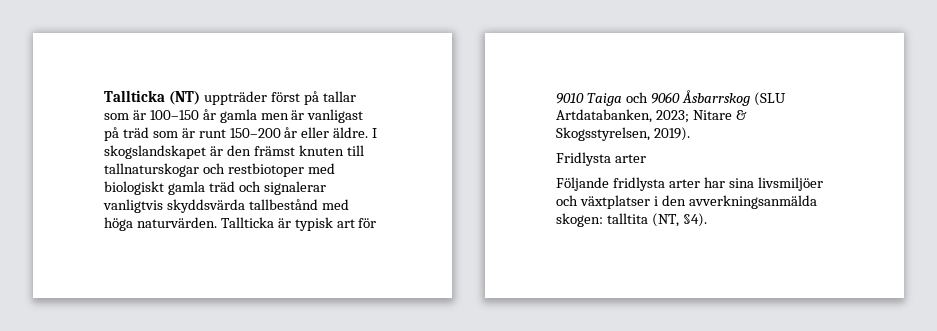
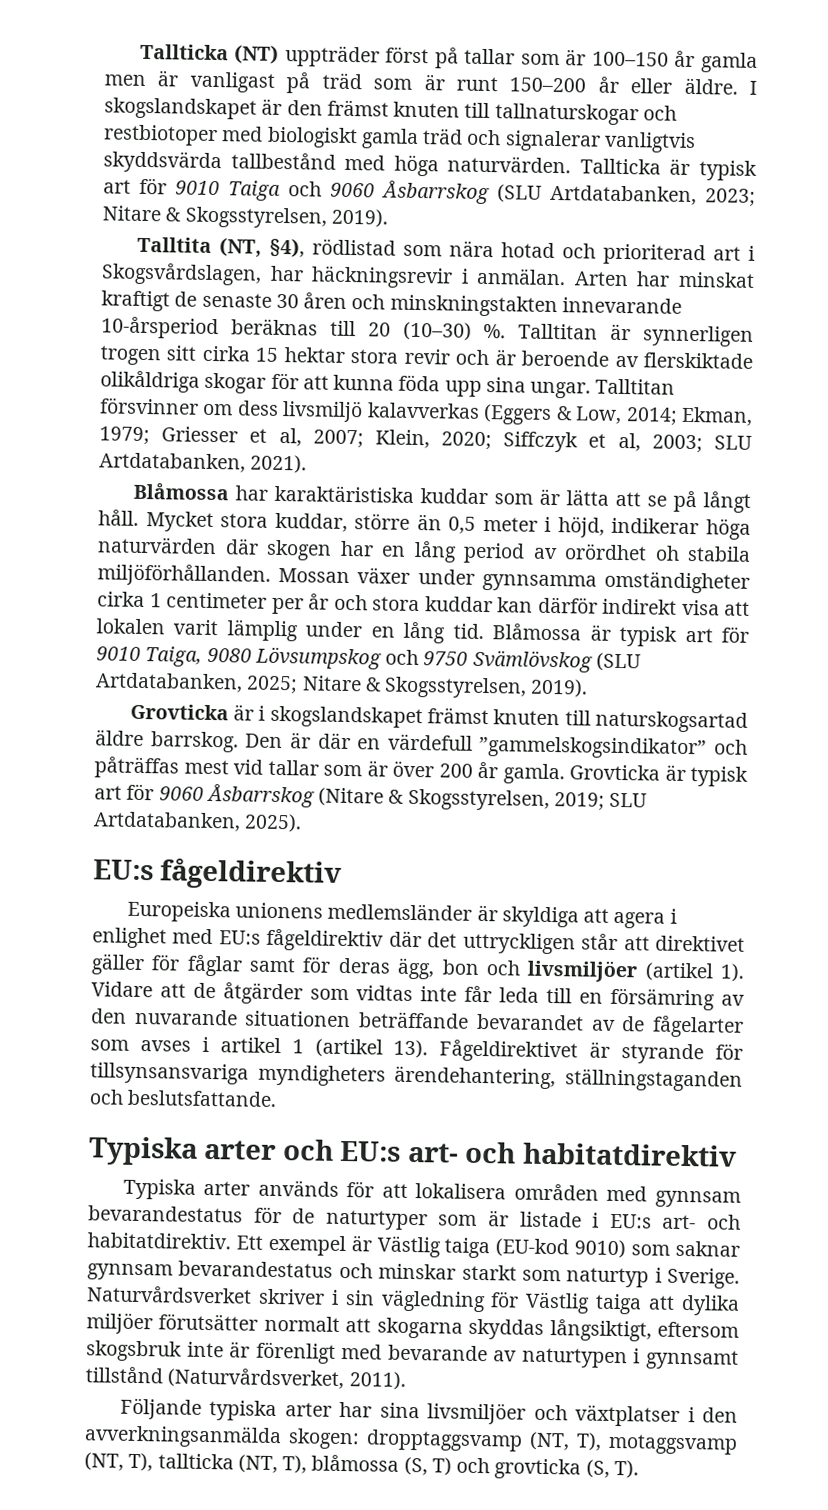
- Fridlysta arter
+ Talltita (NT, §4), rödlistad som nära hotad och prioriterad art i Skogsvårdslagen, har häckningsrevir i anmälan. Arten har minskat kraftigt de senaste 30 åren och minskningstakten innevarande 10-årsperiod beräknas till 20 (10–30) %. Talltitan är synnerligen trogen sitt cirka 15 hektar stora revir och är beroende av flerskiktade olikåldriga skogar för att kunna föda upp sina ungar. Talltitan försvinner om dess livsmiljö kalavverkas (Eggers & Low, 2014; Ekman, 1979; Griesser et al, 2007; Klein, 2020; Siffczyk et al, 2003; SLU Artdatabanken, 2021).
+ Blåmossa har karaktäristiska kuddar som är lätta att se på långt håll. Mycket stora kuddar, större än 0,5 meter i höjd, indikerar höga naturvärden där skogen har en lång period av orördhet oh stabila miljöförhållanden. Mossan växer under gynnsamma omständigheter cirka 1 centimeter per år och stora kuddar kan därför indirekt visa att lokalen varit lämplig under en lång tid. Blåmossa är typisk art för 9010 Taiga, 9080 Lövsumpskog och 9750 Svämlövskog (SLU Artdatabanken, 2025; Nitare & Skogsstyrelsen, 2019).
+ Grovticka är i skogslandskapet främst knuten till naturskogsartad äldre barrskog. Den är där en värdefull ”gammelskogsindikator” och påträffas mest vid tallar som är över 200 år gamla. Grovticka är typisk art för 9060 Åsbarrskog (Nitare & Skogsstyrelsen, 2019; SLU Artdatabanken, 2025).
+ EU:s fågeldirektiv
+ Europeiska unionens medlemsländer är skyldiga att agera i enlighet med EU:s fågeldirektiv där det uttryckligen står att direktivet gäller för fåglar samt för deras ägg, bon och livsmiljöer (artikel 1). Vidare att de åtgärder som vidtas inte får leda till en försämring av den nuvarande situationen beträffande bevarandet av de fågelarter som avses i artikel 1 (artikel 13). Fågeldirektivet är styrande för tillsynsansvariga myndigheters ärendehantering, ställningstaganden och beslutsfattande.
+ Typiska arter och EU:s art- och habitatdirektiv
+ Typiska arter används för att lokalisera områden med gynnsam bevarandestatus för de naturtyper som är listade i EU:s art- och habitatdirektiv. Ett exempel är Västlig taiga (EU-kod 9010) som saknar gynnsam bevarandestatus och minskar starkt som naturtyp i Sverige. Naturvårdsverket skriver i sin vägledning för Västlig taiga att dylika miljöer förutsätter normalt att skogarna skyddas långsiktigt, eftersom skogsbruk inte är förenligt med bevarande av naturtypen i gynnsamt tillstånd (Naturvårdsverket, 2011).
- Följande fridlysta arter har sina livsmiljöer och växtplatser i den avverkningsanmälda skogen: talltita (NT, §4).
+ Följande typiska arter har sina livsmiljöer och växtplatser i den avverkningsanmälda skogen: dropptaggsvamp (NT, T), motaggsvamp (NT, T), tallticka (NT, T), blåmossa (S, T) och grovticka (S, T).

